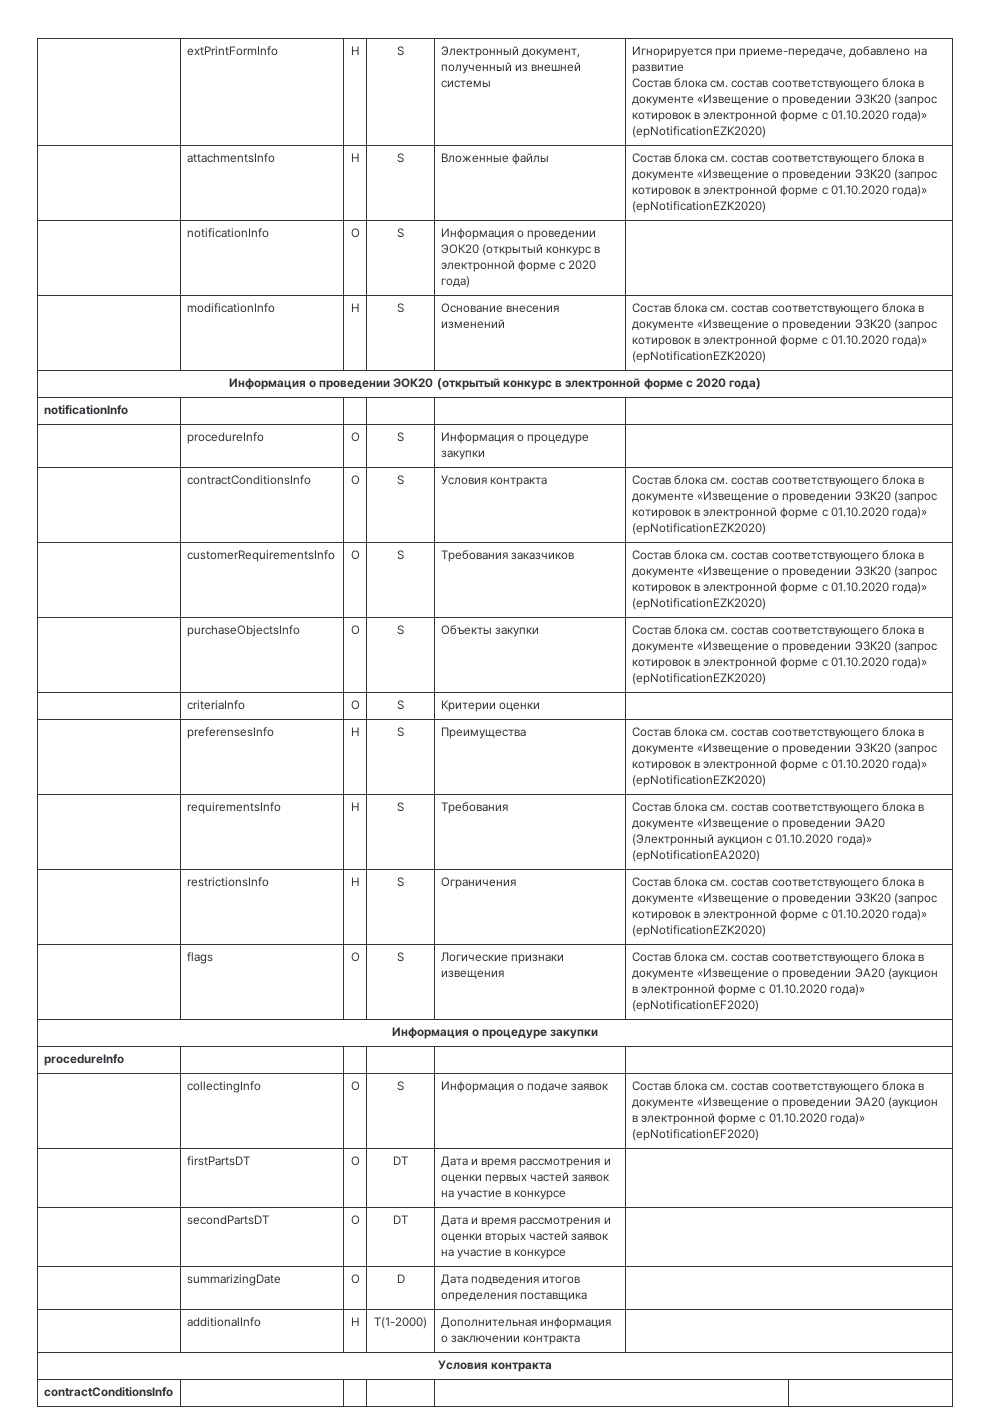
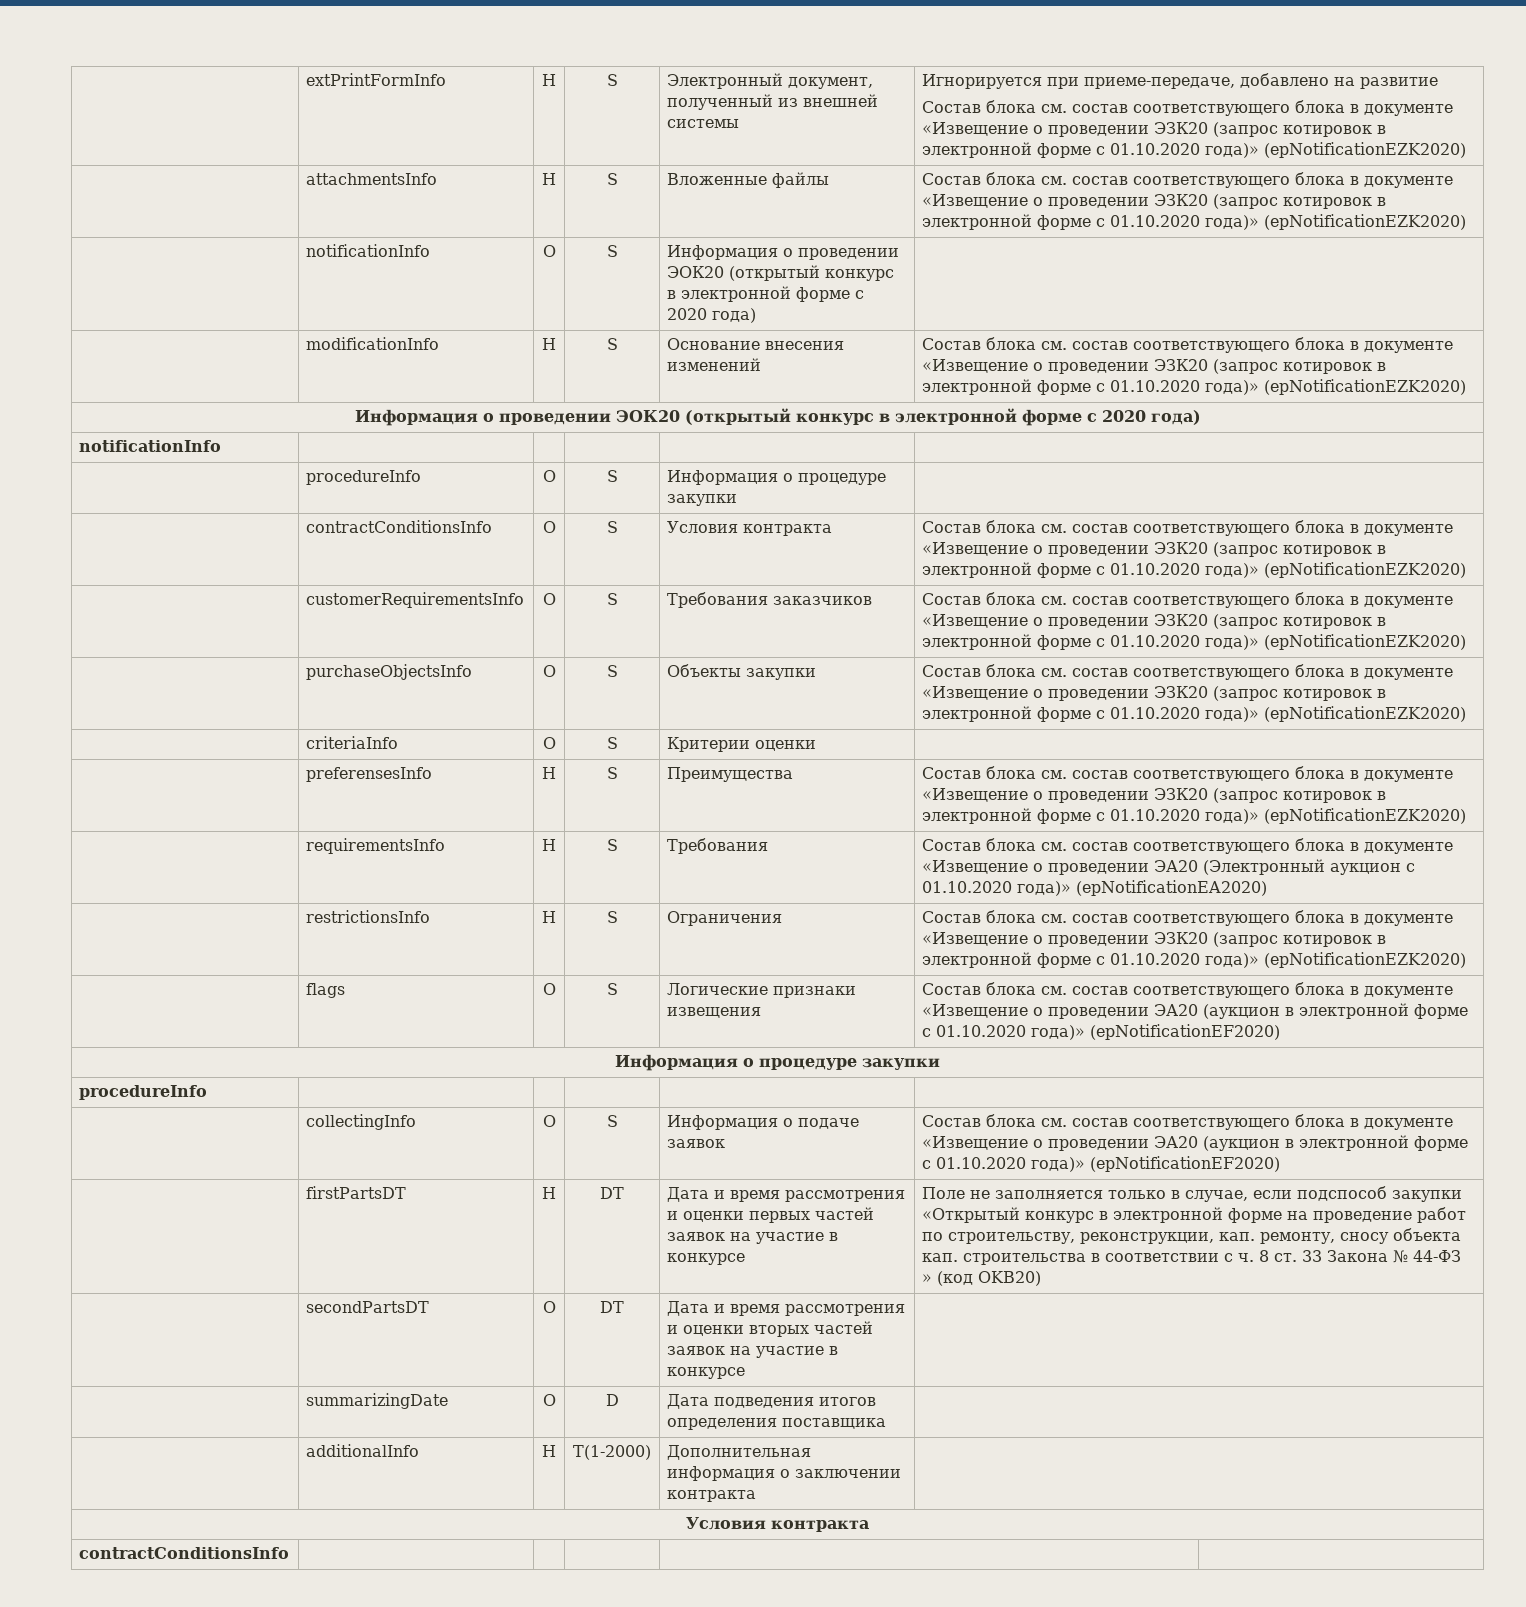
- firstPartsDT | О
+ firstPartsDT | Н
+ Поле не заполняется только в случае, если подспособ закупки «Открытый конкурс в электронной форме на проведение работ по строительству, реконструкции, кап. ремонту, сносу объекта кап. строительства в соответствии с ч. 8 ст. 33 Закона № 44-ФЗ » (код OKB20)

